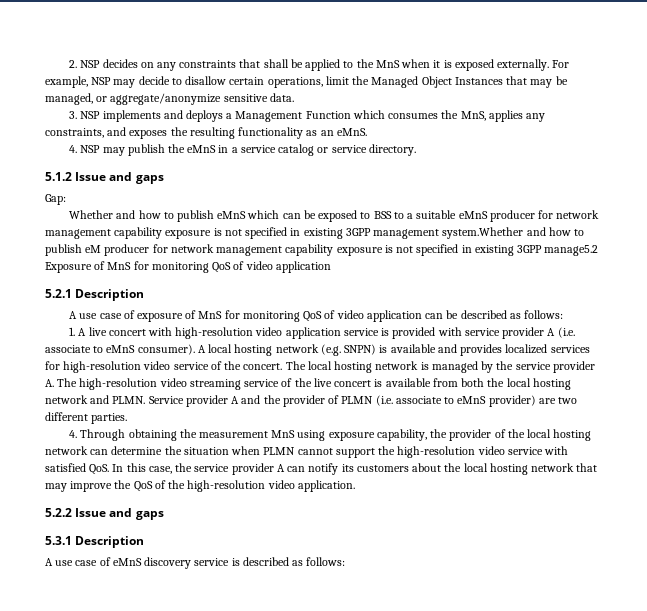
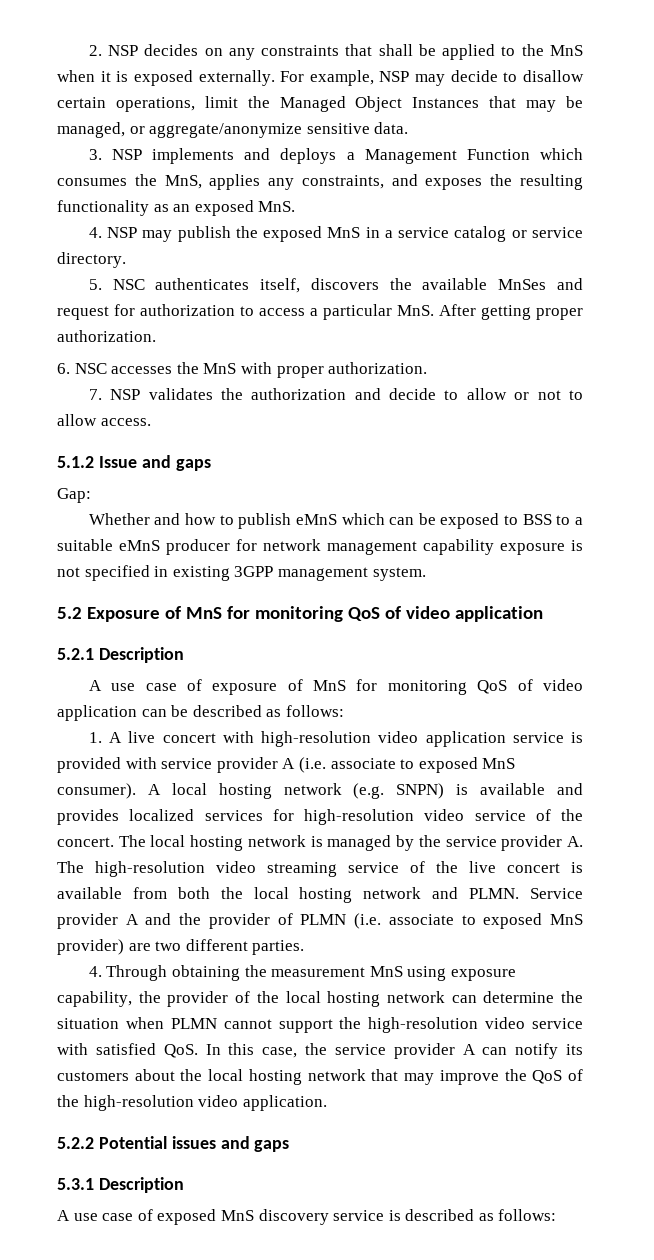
- 3. NSP implements and deploys a Management Function which consumes the MnS, applies any constraints, and exposes the resulting functionality as an eMnS.
+ 3. NSP implements and deploys a Management Function which consumes the MnS, applies any constraints, and exposes the resulting functionality as an exposed MnS.
- 4. NSP may publish the eMnS in a service catalog or service directory.
+ 4. NSP may publish the exposed MnS in a service catalog or service directory.
+ 5. NSC authenticates itself, discovers the available MnSes and request for authorization to access a particular MnS. After getting proper authorization.
+ 6. NSC accesses the MnS with proper authorization.
+ 7. NSP validates the authorization and decide to allow or not to allow access.
- Whether and how to publish eMnS which can be exposed to BSS to a suitable eMnS producer for network management capability exposure is not specified in existing 3GPP management system.Whether and how to publish eM producer for network management capability exposure is not specified in existing 3GPP manage5.2 Exposure of MnS for monitoring QoS of video application
+ Whether and how to publish eMnS which can be exposed to BSS to a suitable eMnS producer for network management capability exposure is not specified in existing 3GPP management system.
+ 5.2 Exposure of MnS for monitoring QoS of video application
- 1. A live concert with high-resolution video application service is provided with service provider A (i.e. associate to eMnS consumer).
+ 1. A live concert with high-resolution video application service is provided with service provider A (i.e. associate to exposed MnS consumer).
- Service provider A and the provider of PLMN (i.e. associate to eMnS provider) are two different parties.
+ Service provider A and the provider of PLMN (i.e. associate to exposed MnS provider) are two different parties.
- 5.2.2 Issue and gaps
+ 5.2.2 Potential issues and gaps
- A use case of eMnS discovery service is described as follows:
+ A use case of exposed MnS discovery service is described as follows:

